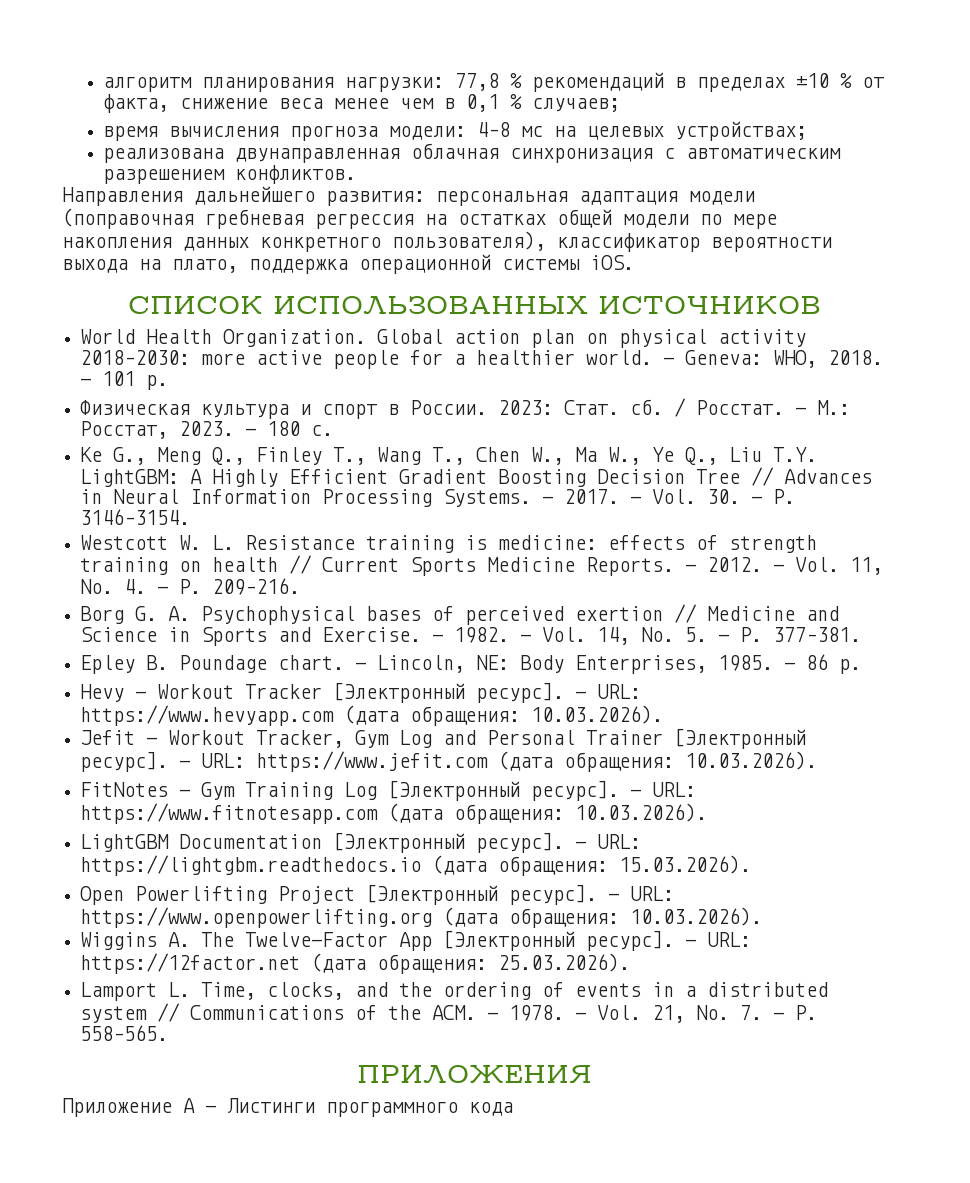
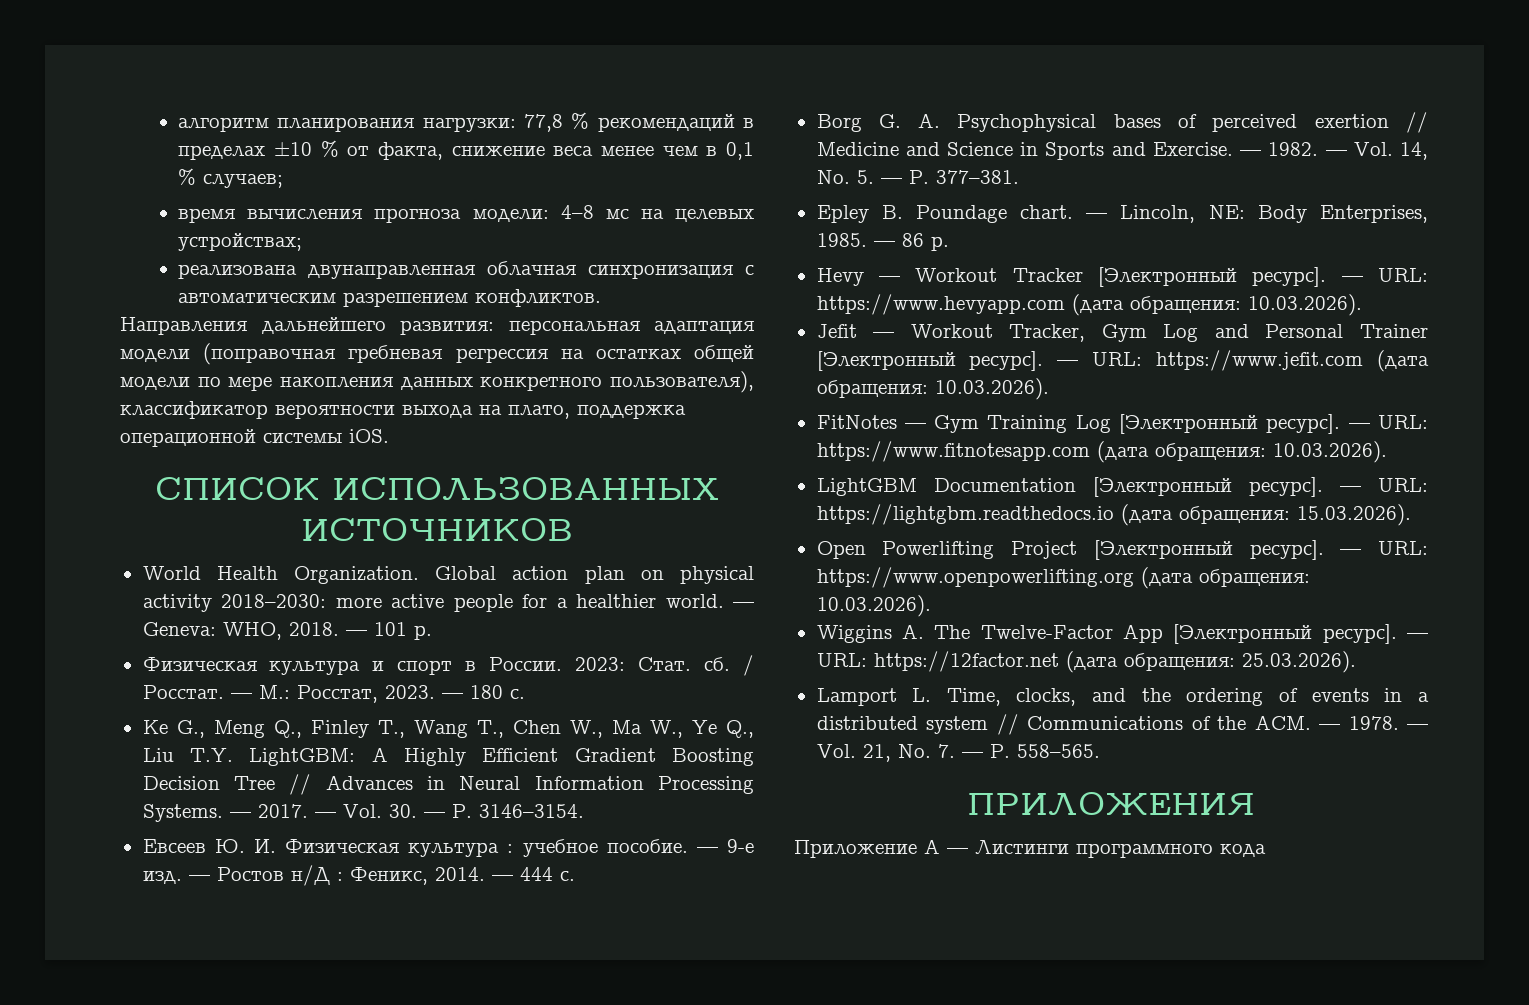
- Westcott W. L. Resistance training is medicine: effects of strength training on health // Current Sports Medicine Reports. — 2012. — Vol. 11, No. 4. — P. 209–216.
+ Евсеев Ю. И. Физическая культура : учебное пособие. — 9-е изд. — Ростов н/Д : Феникс, 2014. — 444 с.

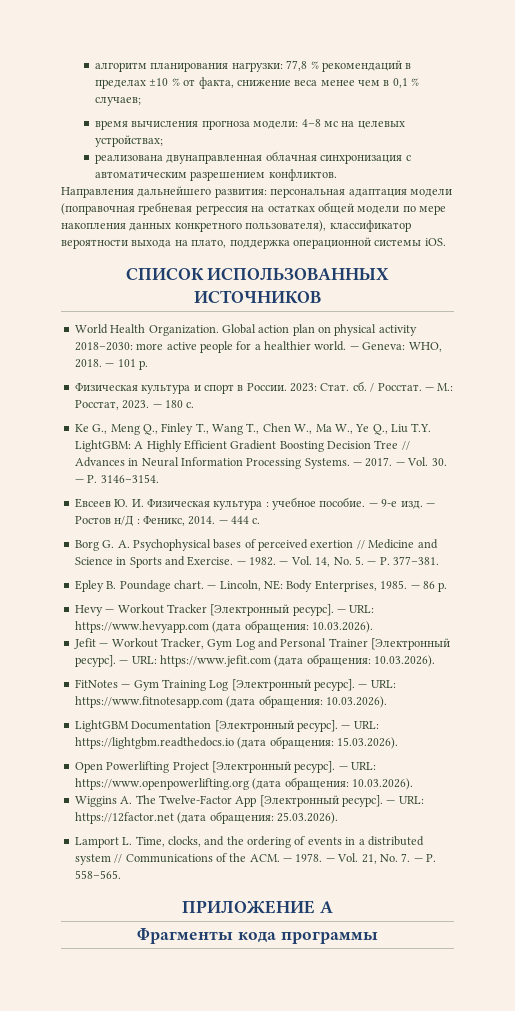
- ПРИЛОЖЕНИЯ
- Приложение А — Листинги программного кода
+ ПРИЛОЖЕНИЕ А
+ Фрагменты кода программы

